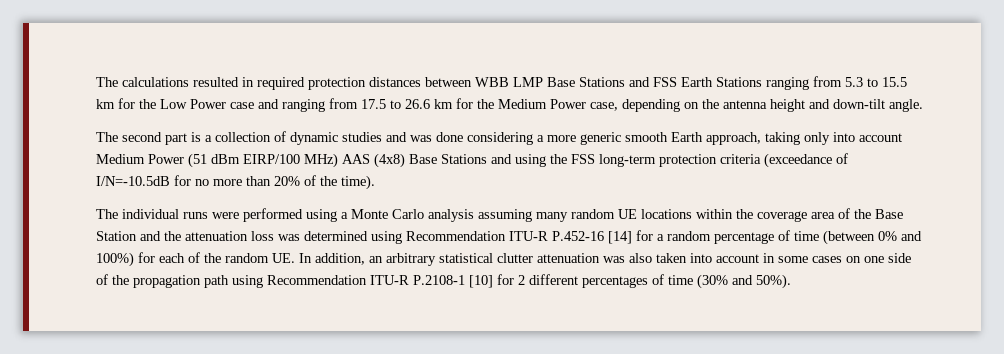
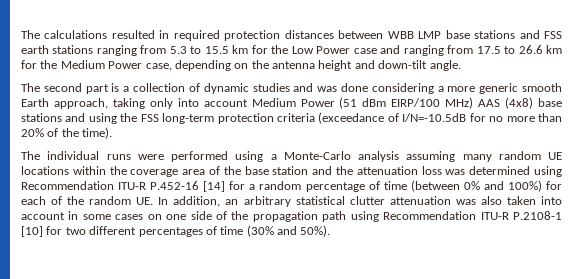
- The calculations resulted in required protection distances between WBB LMP Base Stations and FSS Earth Stations ranging from 5.3 to 15.5 km for the Low Power case and ranging from 17.5 to 26.6 km for the Medium Power case, depending on the antenna height and down-tilt angle.
+ The calculations resulted in required protection distances between WBB LMP base stations and FSS earth stations ranging from 5.3 to 15.5 km for the Low Power case and ranging from 17.5 to 26.6 km for the Medium Power case, depending on the antenna height and down-tilt angle.
- The second part is a collection of dynamic studies and was done considering a more generic smooth Earth approach, taking only into account Medium Power (51 dBm EIRP/100 MHz) AAS (4x8) Base Stations and using the FSS long-term protection criteria (exceedance of I/N=-10.5dB for no more than 20% of the time).
+ The second part is a collection of dynamic studies and was done considering a more generic smooth Earth approach, taking only into account Medium Power (51 dBm EIRP/100 MHz) AAS (4x8) base stations and using the FSS long-term protection criteria (exceedance of I/N=-10.5dB for no more than 20% of the time).
- The individual runs were performed using a Monte Carlo analysis assuming many random UE locations within the coverage area of the Base Station and the attenuation loss was determined using Recommendation ITU-R P.452-16 [14] for a random percentage of time (between 0% and 100%) for each of the random UE. In addition, an arbitrary statistical clutter attenuation was also taken into account in some cases on one side of the propagation path using Recommendation ITU-R P.2108-1 [10] for 2 different percentages of time (30% and 50%).
+ The individual runs were performed using a Monte-Carlo analysis assuming many random UE locations within the coverage area of the base station and the attenuation loss was determined using Recommendation ITU-R P.452-16 [14] for a random percentage of time (between 0% and 100%) for each of the random UE. In addition, an arbitrary statistical clutter attenuation was also taken into account in some cases on one side of the propagation path using Recommendation ITU-R P.2108-1 [10] for two different percentages of time (30% and 50%).

